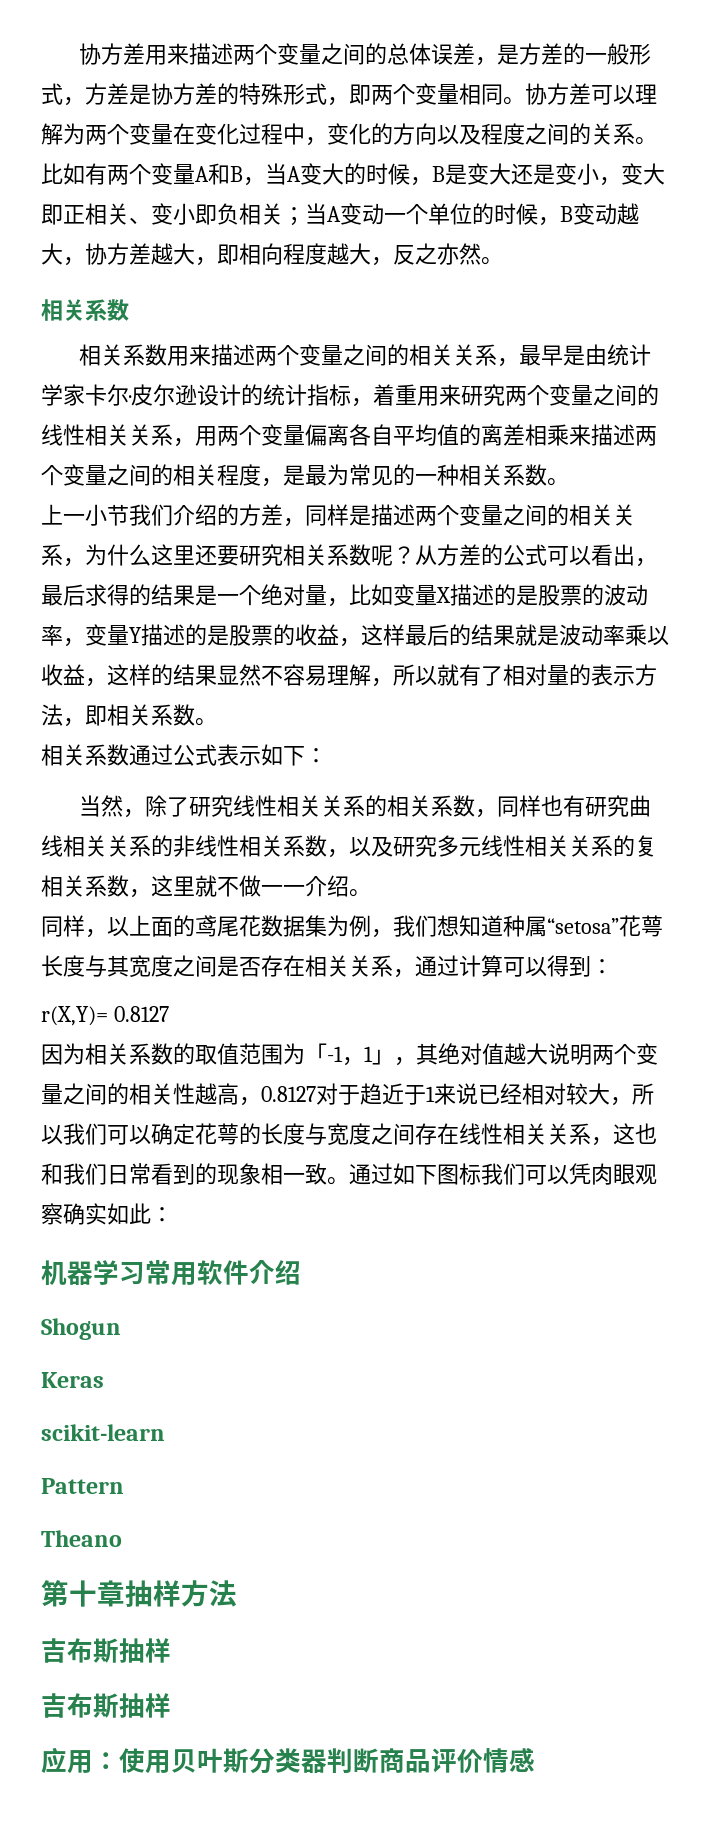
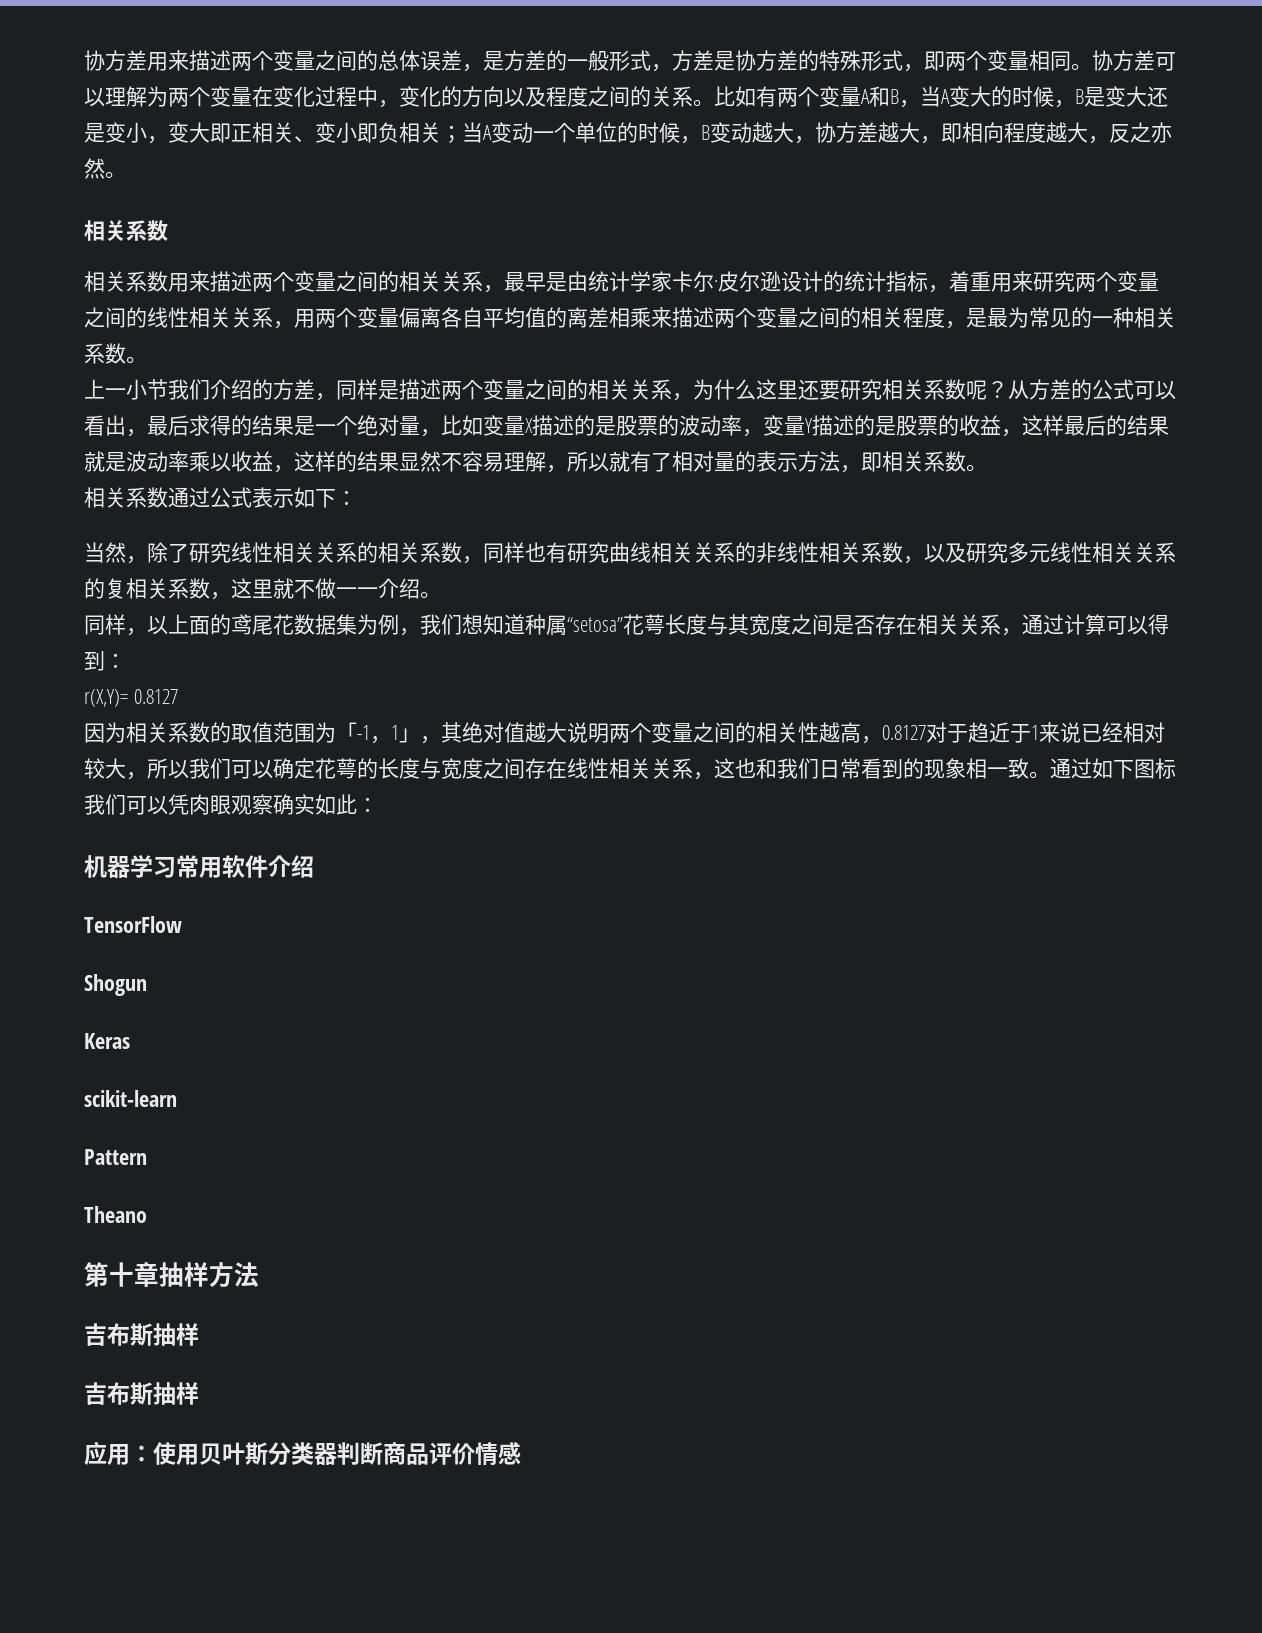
+ TensorFlow

